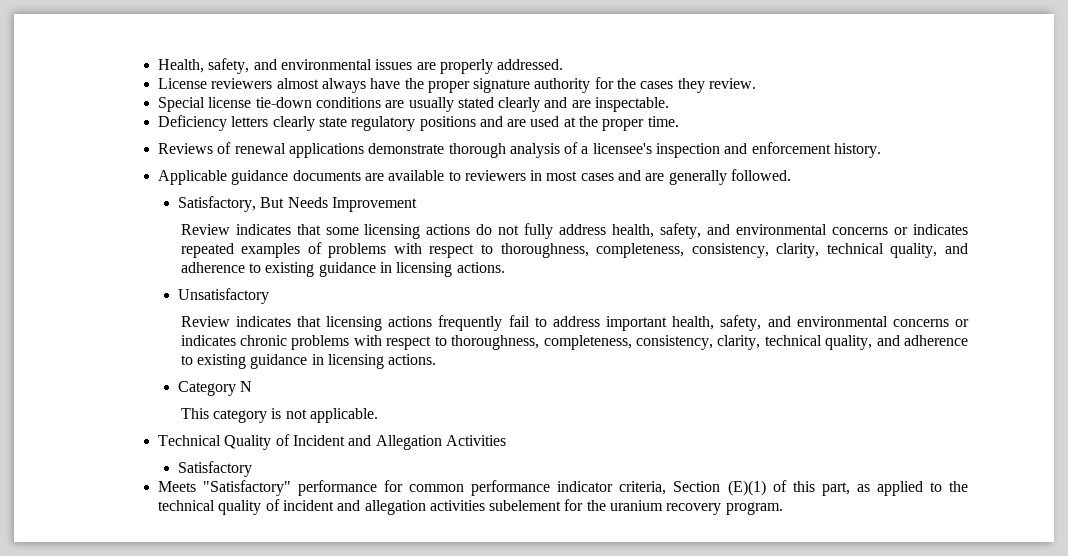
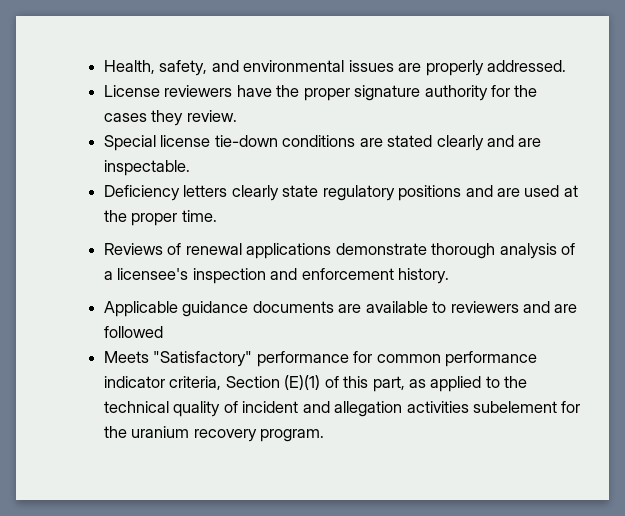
- License reviewers almost always have the proper signature authority for the cases they review.
+ License reviewers have the proper signature authority for the cases they review.
- Special license tie-down conditions are usually stated clearly and are inspectable.
+ Special license tie-down conditions are stated clearly and are inspectable.
- Applicable guidance documents are available to reviewers in most cases and are generally followed.
- Satisfactory, But Needs Improvement
- Review indicates that some licensing actions do not fully address health, safety, and environmental concerns or indicates repeated examples of problems with respect to thoroughness, completeness, consistency, clarity, technical quality, and adherence to existing guidance in licensing actions.
- Unsatisfactory
- Review indicates that licensing actions frequently fail to address important health, safety, and environmental concerns or indicates chronic problems with respect to thoroughness, completeness, consistency, clarity, technical quality, and adherence to existing guidance in licensing actions.
- Category N
- This category is not applicable.
- Technical Quality of Incident and Allegation Activities
- Satisfactory
+ Applicable guidance documents are available to reviewers and are followed

